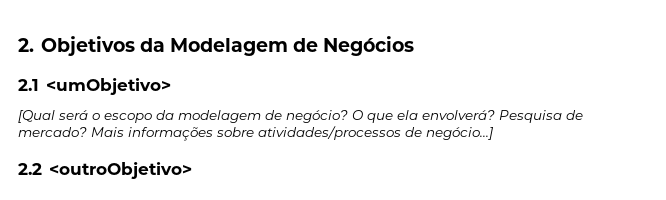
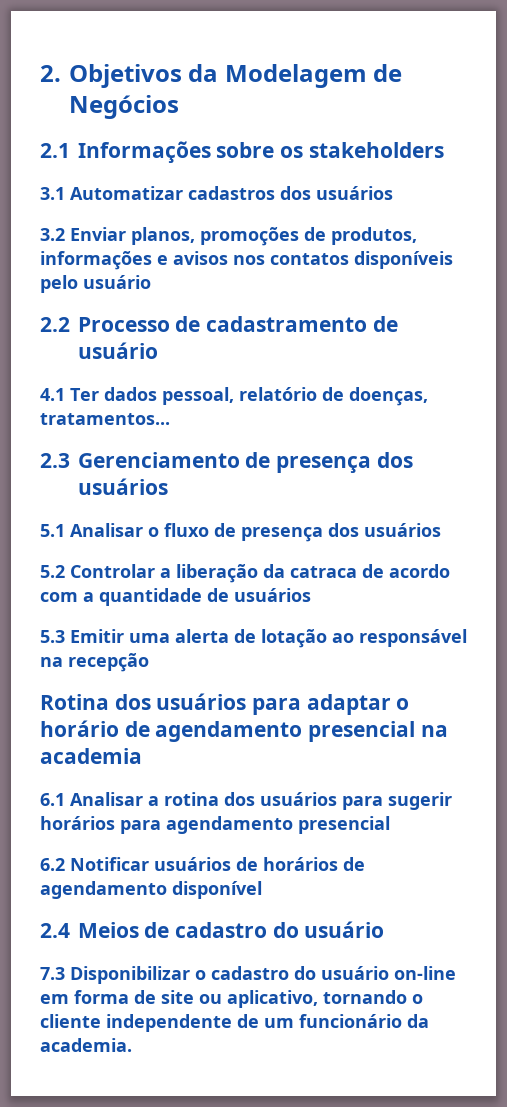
- 2.1 <umObjetivo>
- [Qual será o escopo da modelagem de negócio? O que ela envolverá? Pesquisa de mercado? Mais informações sobre atividades/processos de negócio...]
- 2.2 <outroObjetivo>
+ 2.1 Informações sobre os stakeholders
+ 3.1 Automatizar cadastros dos usuários
+ 3.2 Enviar planos, promoções de produtos, informações e avisos nos contatos disponíveis pelo usuário
+ 2.2 Processo de cadastramento de usuário
+ 4.1 Ter dados pessoal, relatório de doenças, tratamentos...
+ 2.3 Gerenciamento de presença dos usuários
+ 5.1 Analisar o fluxo de presença dos usuários
+ 5.2 Controlar a liberação da catraca de acordo com a quantidade de usuários
+ 5.3 Emitir uma alerta de lotação ao responsável na recepção
+ Rotina dos usuários para adaptar o horário de agendamento presencial na academia
+ 6.1 Analisar a rotina dos usuários para sugerir horários para agendamento presencial
+ 6.2 Notificar usuários de horários de agendamento disponível
+ 2.4 Meios de cadastro do usuário
+ 7.3 Disponibilizar o cadastro do usuário on-line em forma de site ou aplicativo, tornando o cliente independente de um funcionário da academia.

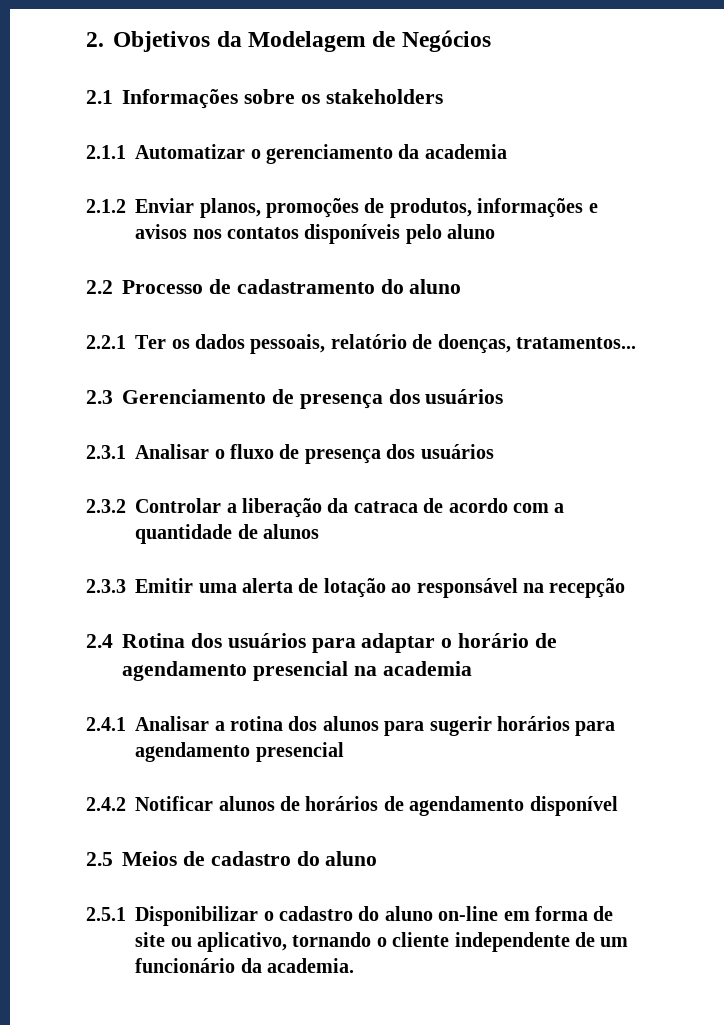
- 3.1 Automatizar cadastros dos usuários
- 3.2 Enviar planos, promoções de produtos, informações e avisos nos contatos disponíveis pelo usuário
+ 2.1.1 Automatizar o gerenciamento da academia
+ 2.1.2 Enviar planos, promoções de produtos, informações e avisos nos contatos disponíveis pelo aluno
- 2.2 Processo de cadastramento de usuário
- 4.1 Ter dados pessoal, relatório de doenças, tratamentos...
+ 2.2 Processo de cadastramento do aluno
+ 2.2.1 Ter os dados pessoais, relatório de doenças, tratamentos...
- 5.1 Analisar o fluxo de presença dos usuários
+ 2.3.1 Analisar o fluxo de presença dos usuários
- 5.2 Controlar a liberação da catraca de acordo com a quantidade de usuários
- 5.3 Emitir uma alerta de lotação ao responsável na recepção
+ 2.3.2 Controlar a liberação da catraca de acordo com a quantidade de alunos
+ 2.3.3 Emitir uma alerta de lotação ao responsável na recepção
- Rotina dos usuários para adaptar o horário de agendamento presencial na academia
+ 2.4 Rotina dos usuários para adaptar o horário de agendamento presencial na academia
- 6.1 Analisar a rotina dos usuários para sugerir horários para agendamento presencial
+ 2.4.1 Analisar a rotina dos alunos para sugerir horários para agendamento presencial
- 6.2 Notificar usuários de horários de agendamento disponível
+ 2.4.2 Notificar alunos de horários de agendamento disponível
- 2.4 Meios de cadastro do usuário
- 7.3 Disponibilizar o cadastro do usuário on-line em forma de site ou aplicativo, tornando o cliente independente de um funcionário da academia.
+ 2.5 Meios de cadastro do aluno
+ 2.5.1 Disponibilizar o cadastro do aluno on-line em forma de site ou aplicativo, tornando o cliente independente de um funcionário da academia.

